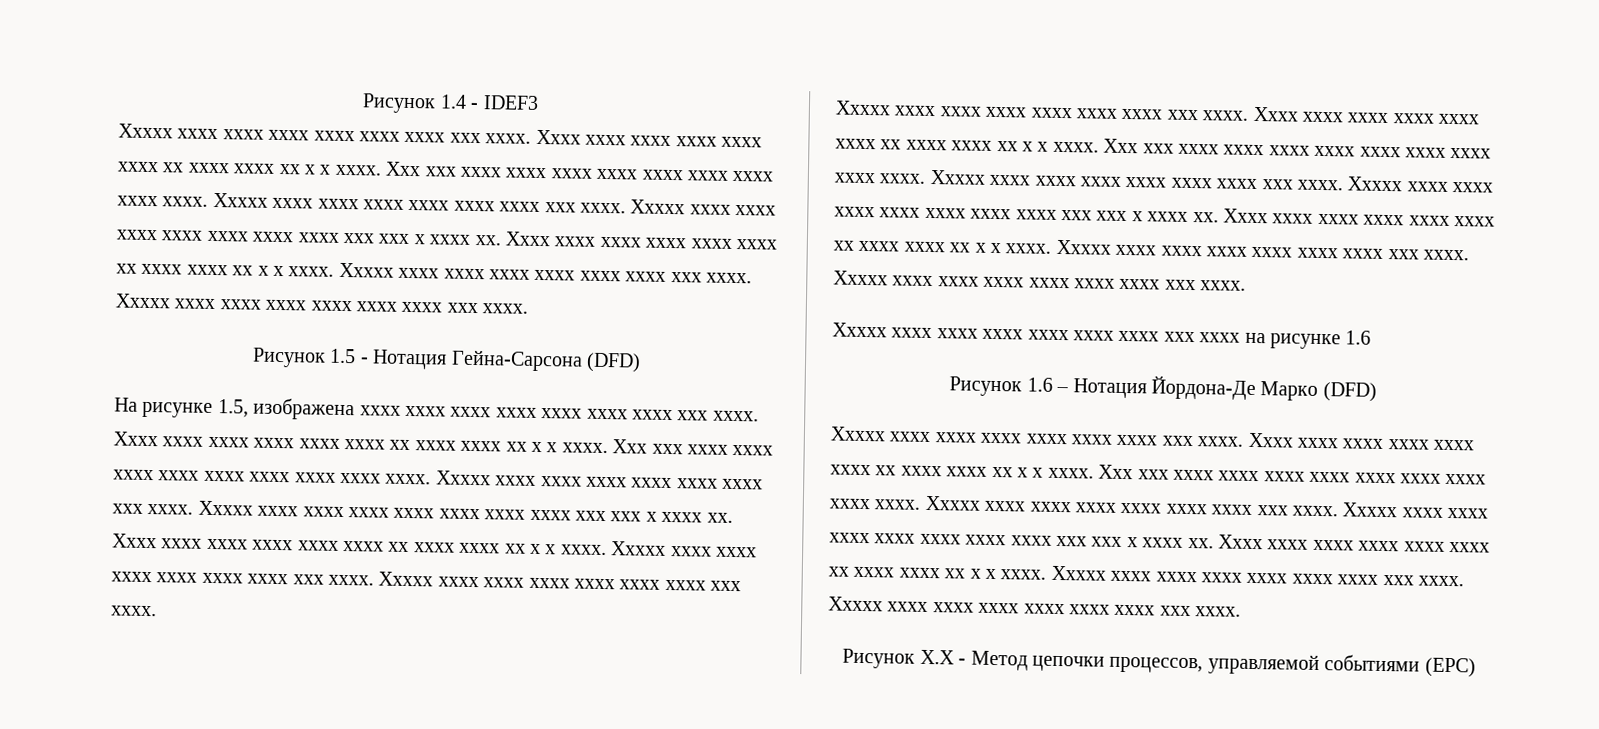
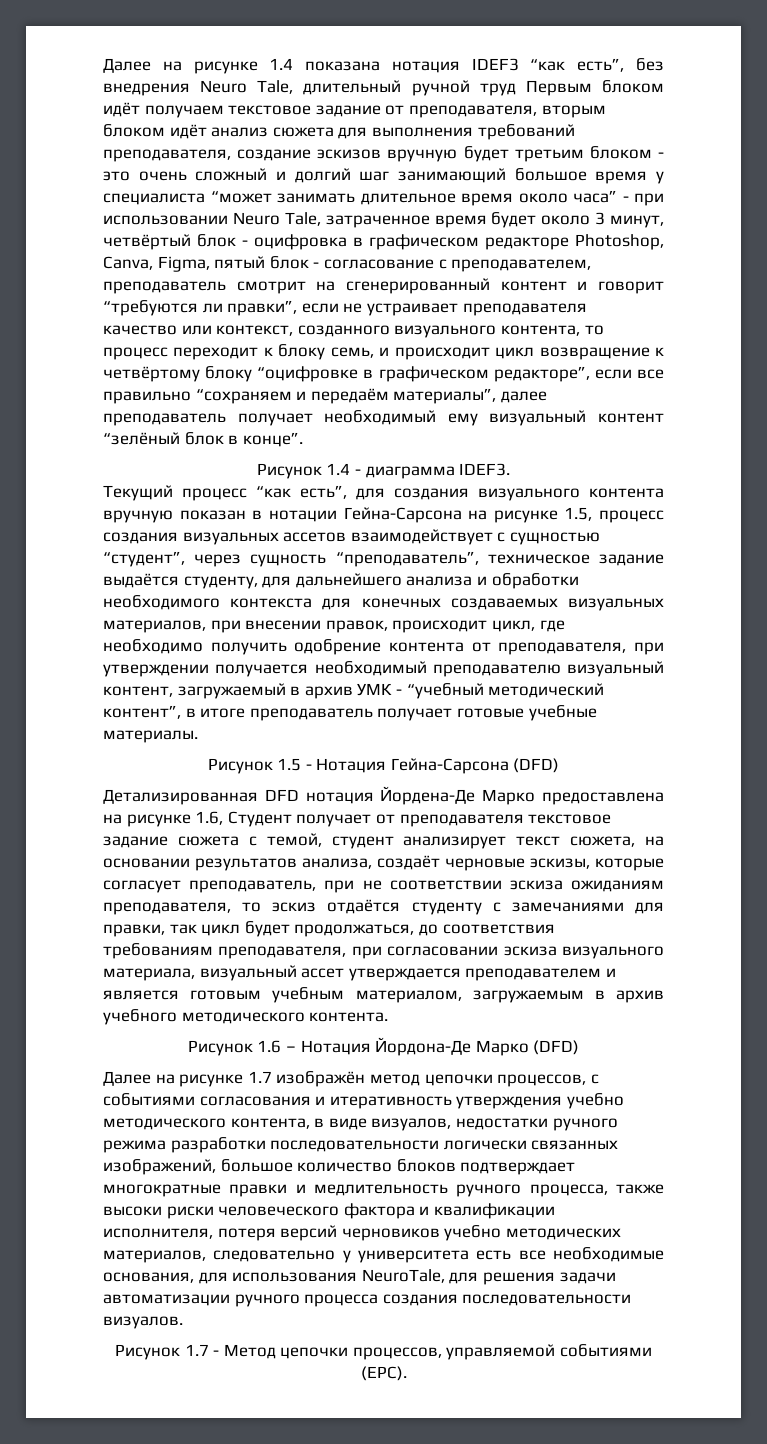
- Рисунок 1.4 - IDEF3
- Ххххх хххх хххх хххх хххх хххх хххх ххх хххх. Хххх хххх хххх хххх хххх хххх хх хххх хххх хх х х хххх. Ххх ххх хххх хххх хххх хххх хххх хххх хххх хххх хххх. Ххххх хххх хххх хххх хххх хххх хххх ххх хххх. Ххххх хххх хххх хххх хххх хххх хххх хххх ххх ххх х хххх хх. Хххх хххх хххх хххх хххх хххх хх хххх хххх хх х х хххх. Ххххх хххх хххх хххх хххх хххх хххх ххх хххх. Ххххх хххх хххх хххх хххх хххх хххх ххх хххх.
+ Далее на рисунке 1.4 показана нотация IDEF3 “как есть”, без внедрения Neuro Tale, длительный ручной труд Первым блоком идёт получаем текстовое задание от преподавателя, вторым блоком идёт анализ сюжета для выполнения требований преподавателя, создание эскизов вручную будет третьим блоком - это очень сложный и долгий шаг занимающий большое время у специалиста “может занимать длительное время около часа” - при использовании Neuro Tale, затраченное время будет около 3 минут, четвёртый блок - оцифровка в графическом редакторе Photoshop, Canva, Figma, пятый блок - согласование с преподавателем, преподаватель смотрит на сгенерированный контент и говорит “требуются ли правки”, если не устраивает преподавателя качество или контекст, созданного визуального контента, то процесс переходит к блоку семь, и происходит цикл возвращение к четвёртому блоку “оцифровке в графическом редакторе”, если все правильно “сохраняем и передаём материалы”, далее преподаватель получает необходимый ему визуальный контент “зелёный блок в конце”.
+ Рисунок 1.4 - диаграмма IDEF3.
+ Текущий процесс “как есть”, для создания визуального контента вручную показан в нотации Гейна-Сарсона на рисунке 1.5, процесс создания визуальных ассетов взаимодействует с сущностью “студент”, через сущность “преподаватель”, техническое задание выдаётся студенту, для дальнейшего анализа и обработки необходимого контекста для конечных создаваемых визуальных материалов, при внесении правок, происходит цикл, где необходимо получить одобрение контента от преподавателя, при утверждении получается необходимый преподавателю визуальный контент, загружаемый в архив УМК - “учебный методический контент”, в итоге преподаватель получает готовые учебные материалы.
- На рисунке 1.5, изображена хххх хххх хххх хххх хххх хххх хххх ххх хххх. Хххх хххх хххх хххх хххх хххх хх хххх хххх хх х х хххх. Ххх ххх хххх хххх хххх хххх хххх хххх хххх хххх хххх. Ххххх хххх хххх хххх хххх хххх хххх ххх хххх. Ххххх хххх хххх хххх хххх хххх хххх хххх ххх ххх х хххх хх. Хххх хххх хххх хххх хххх хххх хх хххх хххх хх х х хххх. Ххххх хххх хххх хххх хххх хххх хххх ххх хххх. Ххххх хххх хххх хххх хххх хххх хххх ххх хххх.
- Ххххх хххх хххх хххх хххх хххх хххх ххх хххх. Хххх хххх хххх хххх хххх хххх хх хххх хххх хх х х хххх. Ххх ххх хххх хххх хххх хххх хххх хххх хххх хххх хххх. Ххххх хххх хххх хххх хххх хххх хххх ххх хххх. Ххххх хххх хххх хххх хххх хххх хххх хххх ххх ххх х хххх хх. Хххх хххх хххх хххх хххх хххх хх хххх хххх хх х х хххх. Ххххх хххх хххх хххх хххх хххх хххх ххх хххх. Ххххх хххх хххх хххх хххх хххх хххх ххх хххх.
- Ххххх хххх хххх хххх хххх хххх хххх ххх хххх на рисунке 1.6
+ Детализированная DFD нотация Йордена-Де Марко предоставлена на рисунке 1.6, Студент получает от преподавателя текстовое задание сюжета с темой, студент анализирует текст сюжета, на основании результатов анализа, создаёт черновые эскизы, которые согласует преподаватель, при не соответствии эскиза ожиданиям преподавателя, то эскиз отдаётся студенту с замечаниями для правки, так цикл будет продолжаться, до соответствия требованиям преподавателя, при согласовании эскиза визуального материала, визуальный ассет утверждается преподавателем и является готовым учебным материалом, загружаемым в архив учебного методического контента.
  Рисунок 1.6 – Нотация Йордона-Де Марко (DFD)
- Ххххх хххх хххх хххх хххх хххх хххх ххх хххх. Хххх хххх хххх хххх хххх хххх хх хххх хххх хх х х хххх. Ххх ххх хххх хххх хххх хххх хххх хххх хххх хххх хххх. Ххххх хххх хххх хххх хххх хххх хххх ххх хххх. Ххххх хххх хххх хххх хххх хххх хххх хххх ххх ххх х хххх хх. Хххх хххх хххх хххх хххх хххх хх хххх хххх хх х х хххх. Ххххх хххх хххх хххх хххх хххх хххх ххх хххх. Ххххх хххх хххх хххх хххх хххх хххх ххх хххх.
- Рисунок Х.Х - Метод цепочки процессов, управляемой событиями (EPC)
+ Далее на рисунке 1.7 изображён метод цепочки процессов, с событиями согласования и итеративность утверждения учебно методического контента, в виде визуалов, недостатки ручного режима разработки последовательности логически связанных изображений, большое количество блоков подтверждает многократные правки и медлительность ручного процесса, также высоки риски человеческого фактора и квалификации исполнителя, потеря версий черновиков учебно методических материалов, следовательно у университета есть все необходимые основания, для использования NeuroTale, для решения задачи автоматизации ручного процесса создания последовательности визуалов.
+ Рисунок 1.7 - Метод цепочки процессов, управляемой событиями (EPC).

